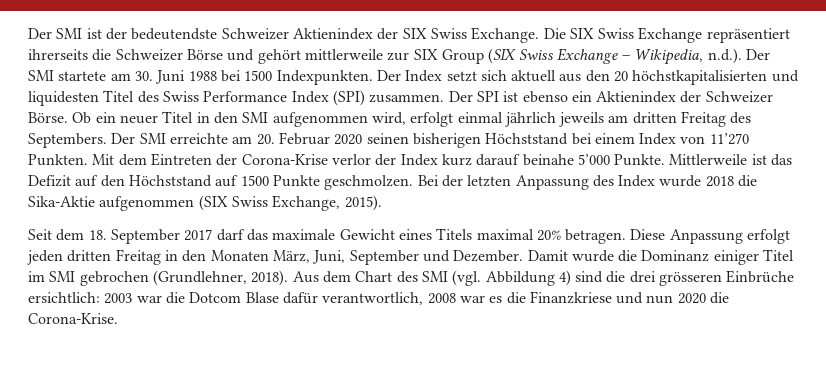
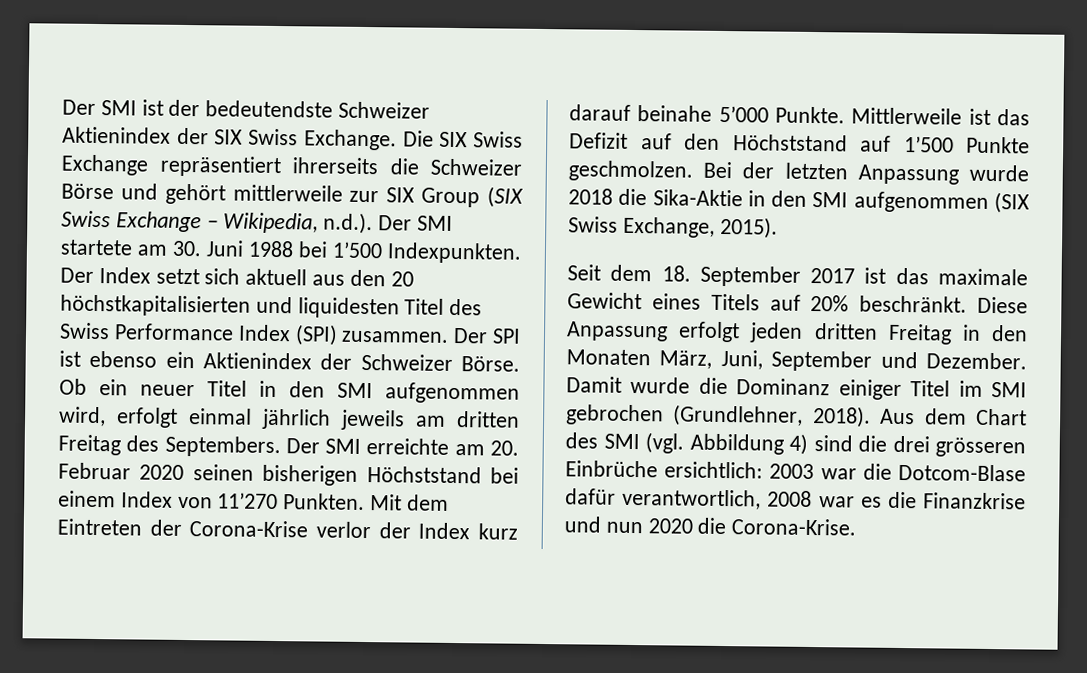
- Die SIX Swiss Exchange repräsentiert ihrerseits die Schweizer Börse und gehört mittlerweile zur SIX Group (SIX Swiss Exchange – Wikipedia, n.d.). Der SMI startete am 30. Juni 1988 bei 1500 Indexpunkten.
+ Die SIX Swiss Exchange repräsentiert ihrerseits die Schweizer Börse und gehört mittlerweile zur SIX Group (SIX Swiss Exchange – Wikipedia, n.d.). Der SMI startete am 30. Juni 1988 bei 1’500 Indexpunkten.
- Mittlerweile ist das Defizit auf den Höchststand auf 1500 Punkte geschmolzen.
+ Mittlerweile ist das Defizit auf den Höchststand auf 1’500 Punkte geschmolzen.
- Bei der letzten Anpassung des Index wurde 2018 die Sika-Aktie aufgenommen (SIX Swiss Exchange, 2015).
+ Bei der letzten Anpassung wurde 2018 die Sika-Aktie in den SMI aufgenommen (SIX Swiss Exchange, 2015).
- Seit dem 18. September 2017 darf das maximale Gewicht eines Titels maximal 20% betragen.
+ Seit dem 18. September 2017 ist das maximale Gewicht eines Titels auf 20% beschränkt.
- Aus dem Chart des SMI (vgl. Abbildung 4) sind die drei grösseren Einbrüche ersichtlich: 2003 war die Dotcom Blase dafür verantwortlich, 2008 war es die Finanzkriese und nun 2020 die Corona-Krise.
+ Aus dem Chart des SMI (vgl. Abbildung 4) sind die drei grösseren Einbrüche ersichtlich: 2003 war die Dotcom-Blase dafür verantwortlich, 2008 war es die Finanzkrise und nun 2020 die Corona-Krise.

